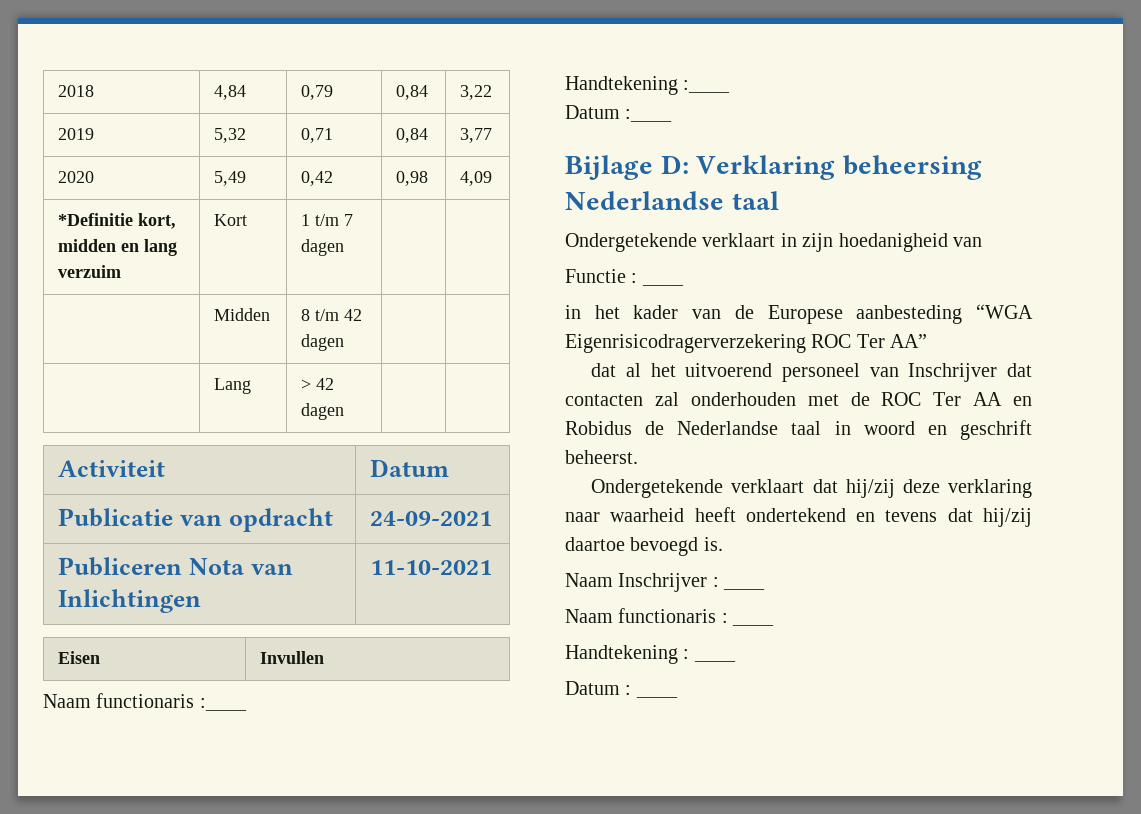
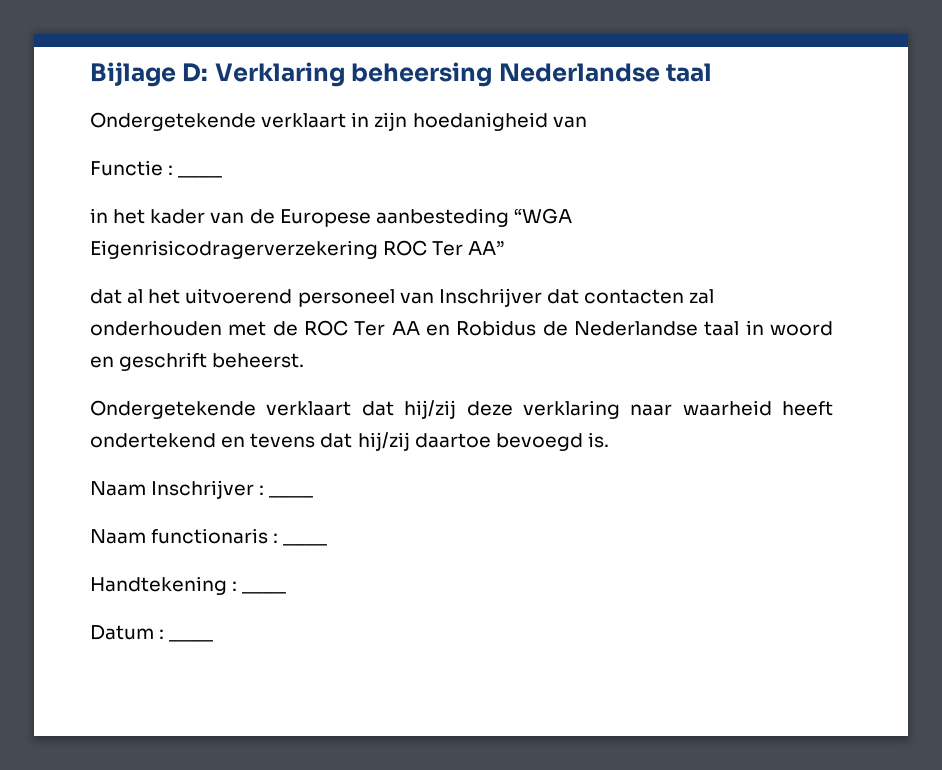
- 2018 | 4,84 | 0,79 | 0,84 | 3,22
- 2019 | 5,32 | 0,71 | 0,84 | 3,77
- 2020 | 5,49 | 0,42 | 0,98 | 4,09
- *Definitie kort, midden en lang verzuim | Kort | 1 t/m 7 dagen | |
- | Midden | 8 t/m 42 dagen | |
- | Lang | > 42 dagen | |
- Activiteit | Datum
- Publicatie van opdracht | 24-09-2021
- Publiceren Nota van Inlichtingen | 11-10-2021
- Eisen | Invullen
- Naam functionaris :____
- Handtekening :____
- Datum :____

